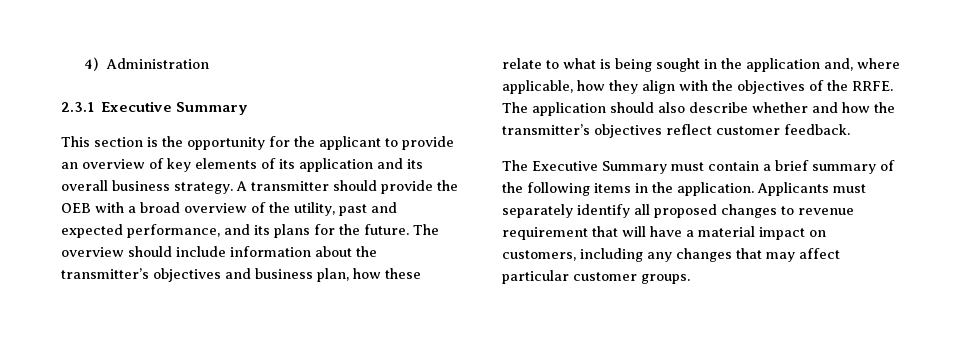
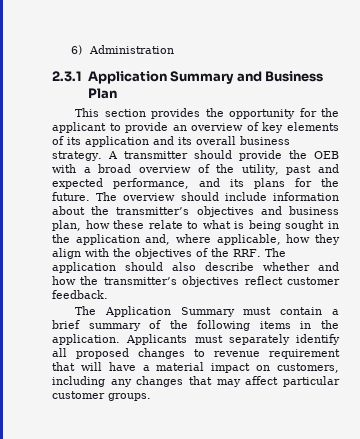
- 4) Administration
+ 6) Administration
- 2.3.1 Executive Summary
+ 2.3.1 Application Summary and Business Plan
- This section is the opportunity for the applicant to provide an overview of key elements of its application and its overall business strategy.
+ This section provides the opportunity for the applicant to provide an overview of key elements of its application and its overall business strategy.
- The overview should include information about the transmitter’s objectives and business plan, how these relate to what is being sought in the application and, where applicable, how they align with the objectives of the RRFE. The application should also describe whether and how the transmitter’s objectives reflect customer feedback.
+ The overview should include information about the transmitter’s objectives and business plan, how these relate to what is being sought in the application and, where applicable, how they align with the objectives of the RRF. The application should also describe whether and how the transmitter’s objectives reflect customer feedback.
- The Executive Summary must contain a brief summary of the following items in the application.
+ The Application Summary must contain a brief summary of the following items in the application.

